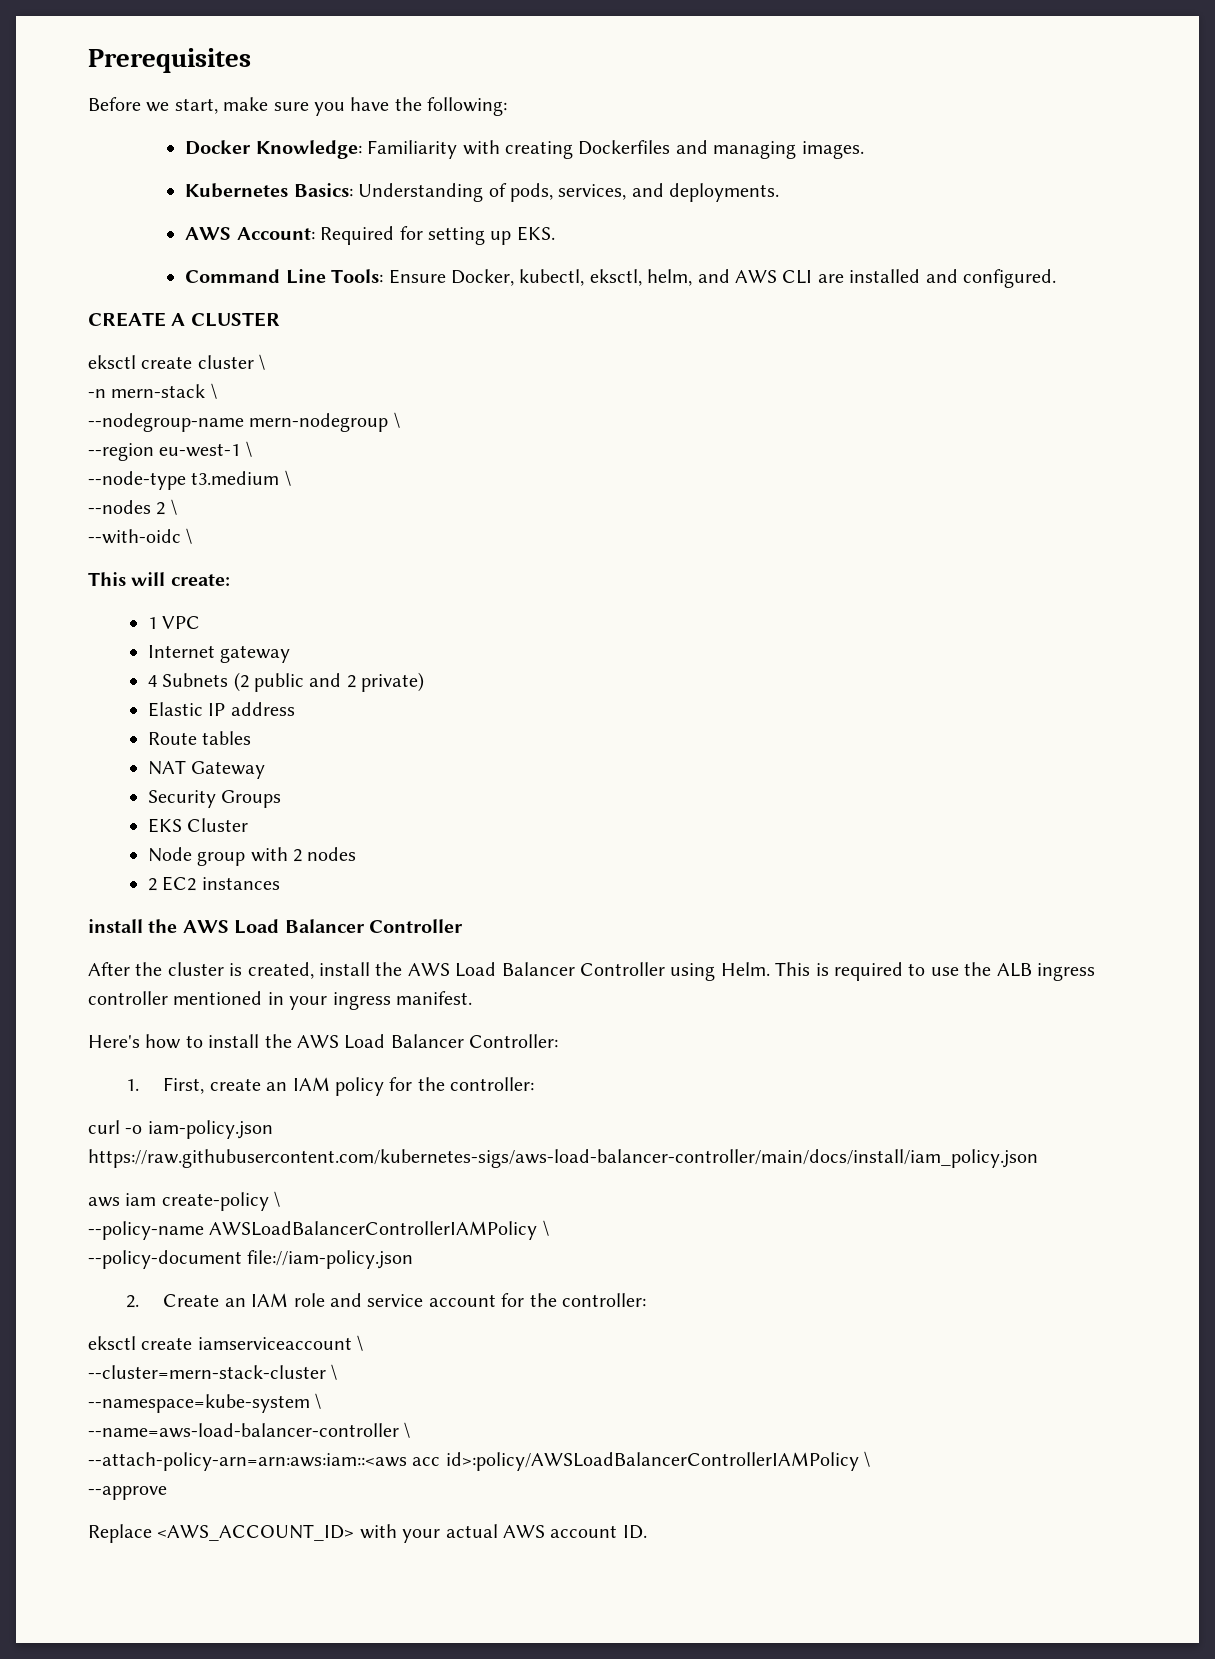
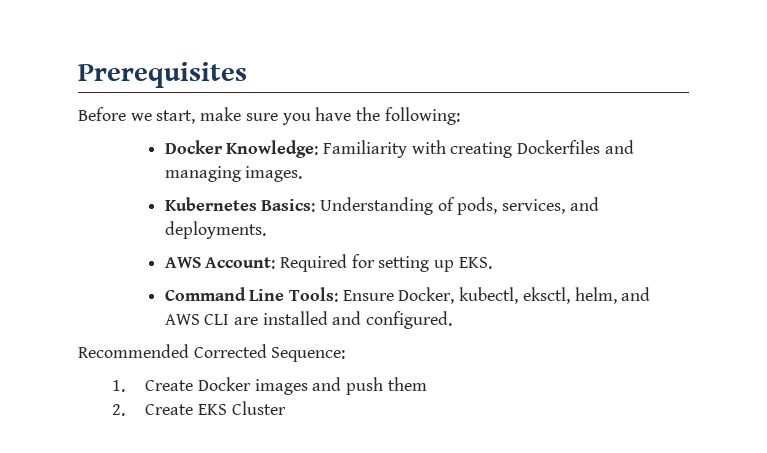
- CREATE A CLUSTER
- eksctl create cluster \
- -n mern-stack \
- --nodegroup-name mern-nodegroup \
- --region eu-west-1 \
- --node-type t3.medium \
- --nodes 2 \
- --with-oidc \
- This will create:
- 1 VPC
- Internet gateway
- 4 Subnets (2 public and 2 private)
- Elastic IP address
- Route tables
- NAT Gateway
- Security Groups
- EKS Cluster
- Node group with 2 nodes
- 2 EC2 instances
- install the AWS Load Balancer Controller
- After the cluster is created, install the AWS Load Balancer Controller using Helm. This is required to use the ALB ingress controller mentioned in your ingress manifest.
- Here's how to install the AWS Load Balancer Controller:
- 1. First, create an IAM policy for the controller:
- curl -o iam-policy.json https://raw.githubusercontent.com/kubernetes-sigs/aws-load-balancer-controller/main/docs/install/iam_policy.json
- aws iam create-policy \
- --policy-name AWSLoadBalancerControllerIAMPolicy \
- --policy-document file://iam-policy.json
- 2. Create an IAM role and service account for the controller:
- eksctl create iamserviceaccount \
- --cluster=mern-stack-cluster \
- --namespace=kube-system \
- --name=aws-load-balancer-controller \
- --attach-policy-arn=arn:aws:iam::<aws acc id>:policy/AWSLoadBalancerControllerIAMPolicy \
- --approve
- Replace <AWS_ACCOUNT_ID> with your actual AWS account ID.
+ Recommended Corrected Sequence:
+ 1. Create Docker images and push them
+ 2. Create EKS Cluster

